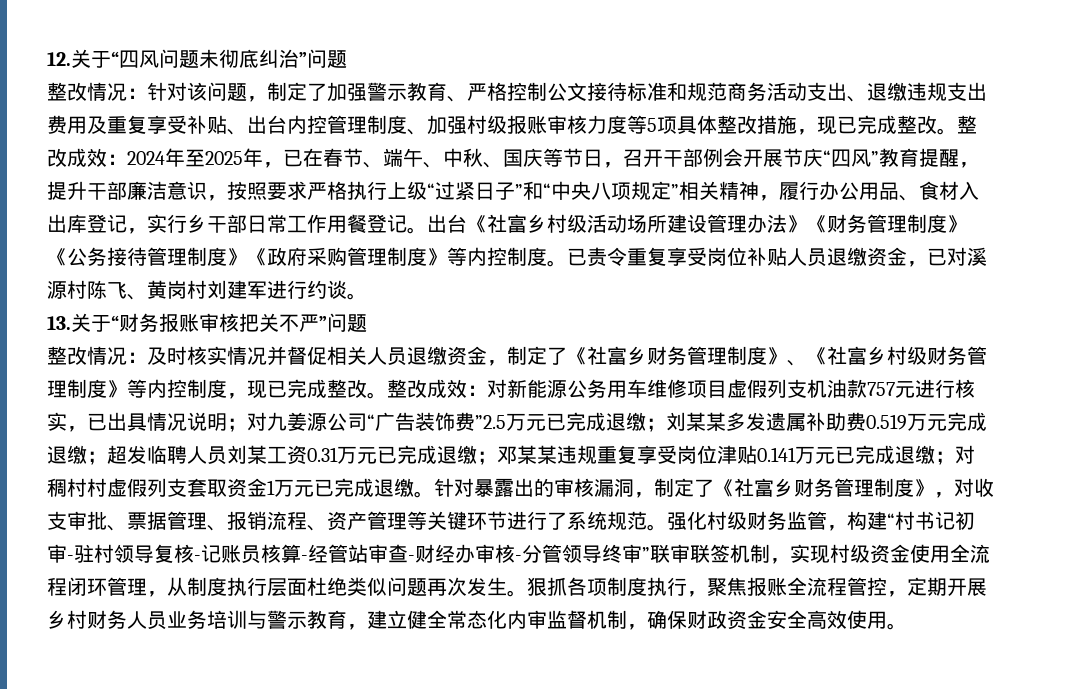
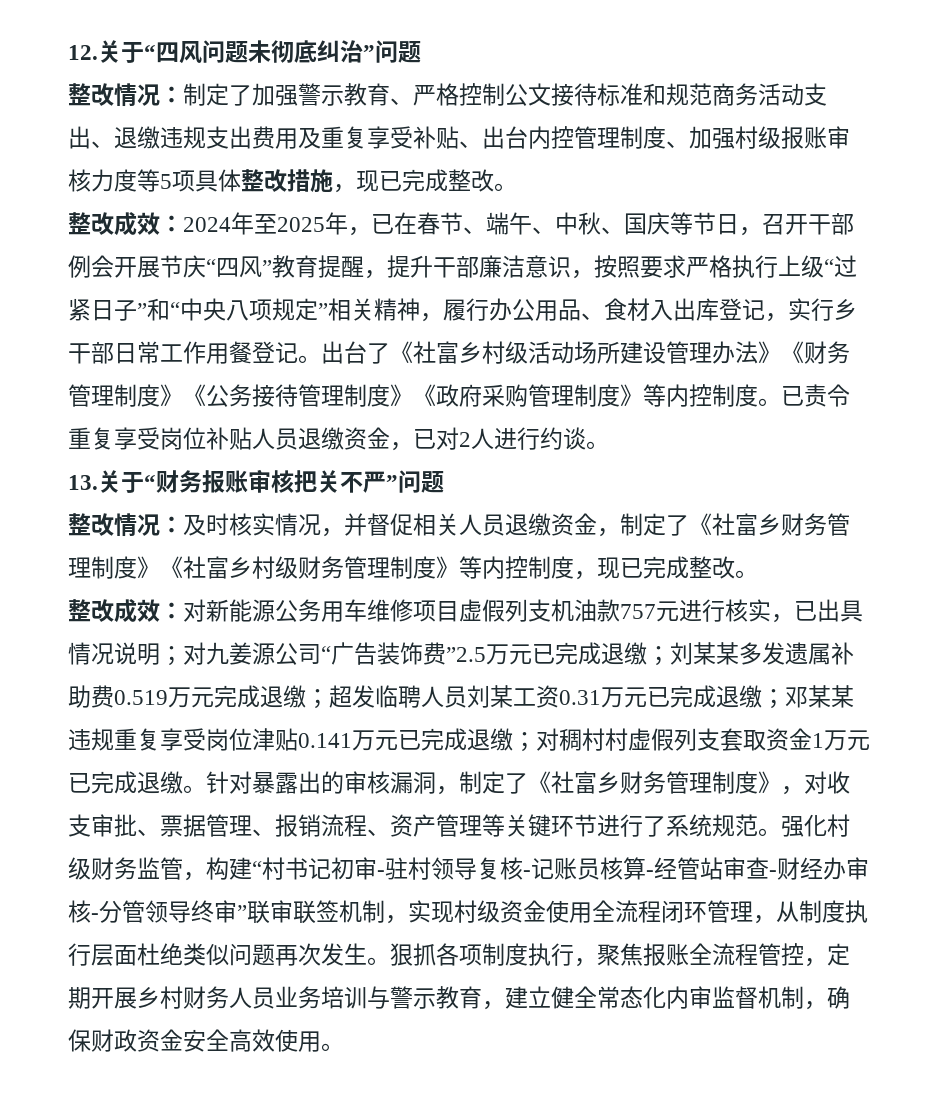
- 针对该问题，制定了加强警示教育、严格控制公文接待标准和规范商务活动支出、退缴违规支出费用及重复享受补贴、出台内控管理制度、加强村级报账审核力度等5项具体整改措施，现已完成整改。整改成效：
+ 制定了加强警示教育、严格控制公文接待标准和规范商务活动支出、退缴违规支出费用及重复享受补贴、出台内控管理制度、加强村级报账审核力度等5项具体整改措施，现已完成整改。
+ 整改成效：
- 出台《社富乡村级活动场所建设管理办法》《财务管理制度》《公务接待管理制度》《政府采购管理制度》等内控制度。
+ 出台了《社富乡村级活动场所建设管理办法》《财务管理制度》《公务接待管理制度》《政府采购管理制度》等内控制度。
- 已责令重复享受岗位补贴人员退缴资金，已对溪源村陈飞、黄岗村刘建军进行约谈。
+ 已责令重复享受岗位补贴人员退缴资金，已对2人进行约谈。
- 及时核实情况并督促相关人员退缴资金，制定了《社富乡财务管理制度》、《社富乡村级财务管理制度》等内控制度，现已完成整改。整改成效：
+ 及时核实情况，并督促相关人员退缴资金，制定了《社富乡财务管理制度》《社富乡村级财务管理制度》等内控制度，现已完成整改。
+ 整改成效：

